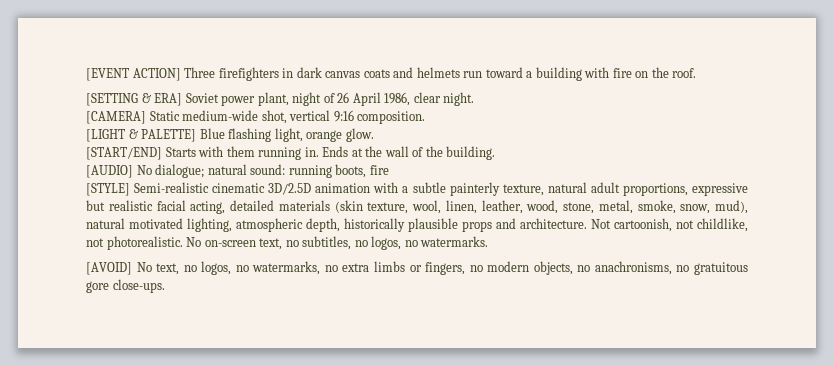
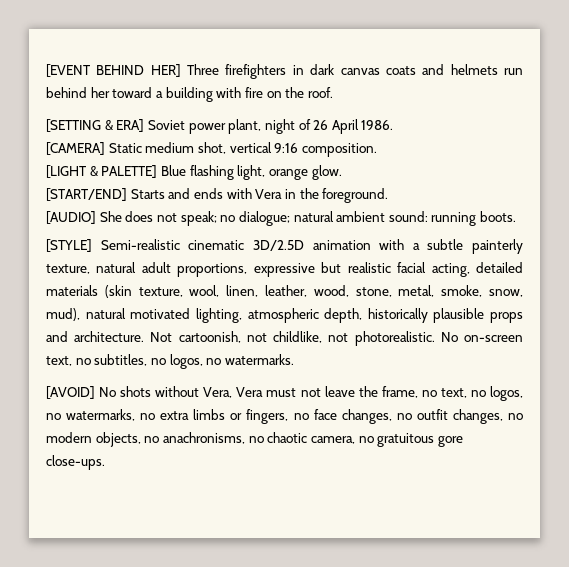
- [EVENT ACTION] Three firefighters in dark canvas coats and helmets run toward a building with fire on the roof.
+ [EVENT BEHIND HER] Three firefighters in dark canvas coats and helmets run behind her toward a building with fire on the roof.
- [SETTING & ERA] Soviet power plant, night of 26 April 1986, clear night.
+ [SETTING & ERA] Soviet power plant, night of 26 April 1986.
- [CAMERA] Static medium-wide shot, vertical 9:16 composition.
+ [CAMERA] Static medium shot, vertical 9:16 composition.
- [START/END] Starts with them running in. Ends at the wall of the building.
- [AUDIO] No dialogue; natural sound: running boots, fire
+ [START/END] Starts and ends with Vera in the foreground.
+ [AUDIO] She does not speak; no dialogue; natural ambient sound: running boots.
- [AVOID] No text, no logos, no watermarks, no extra limbs or fingers, no modern objects, no anachronisms, no gratuitous gore close-ups.
+ [AVOID] No shots without Vera, Vera must not leave the frame, no text, no logos, no watermarks, no extra limbs or fingers, no face changes, no outfit changes, no modern objects, no anachronisms, no chaotic camera, no gratuitous gore close-ups.

